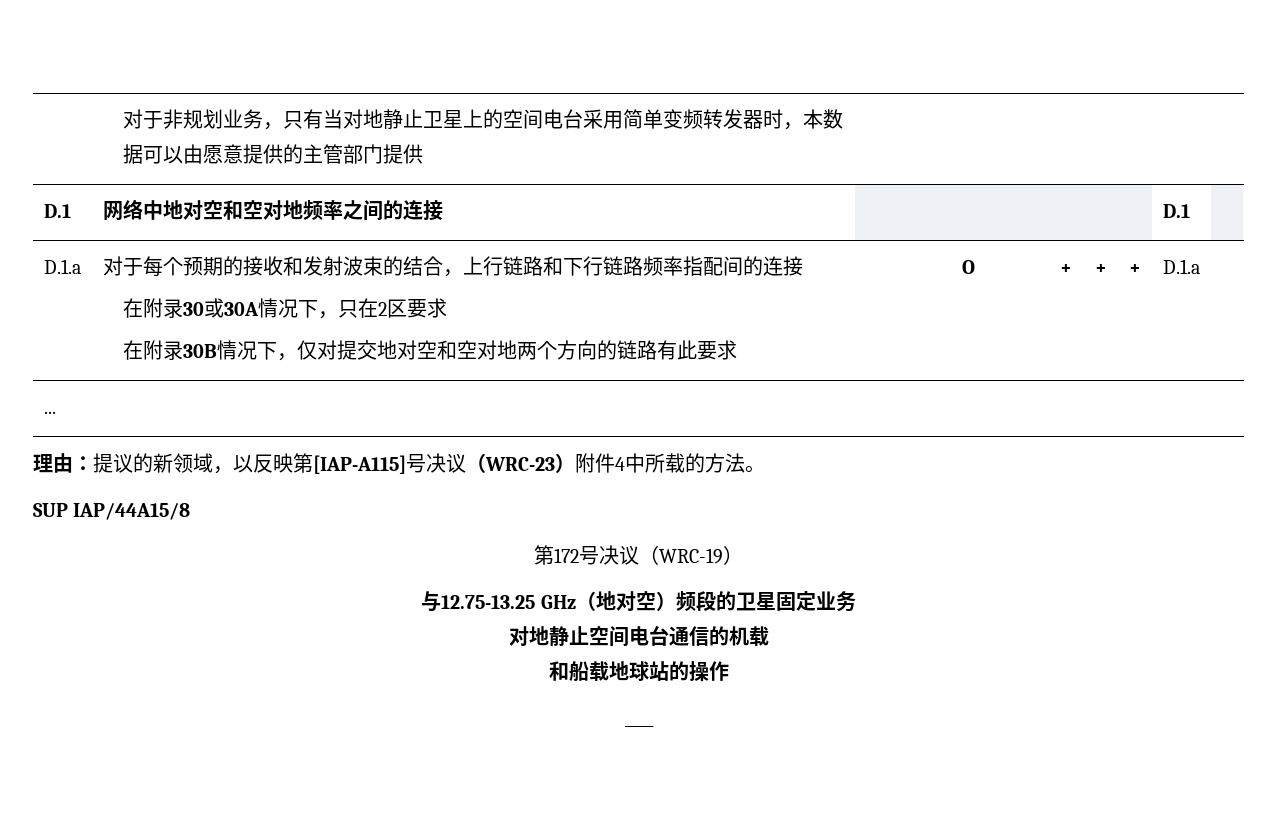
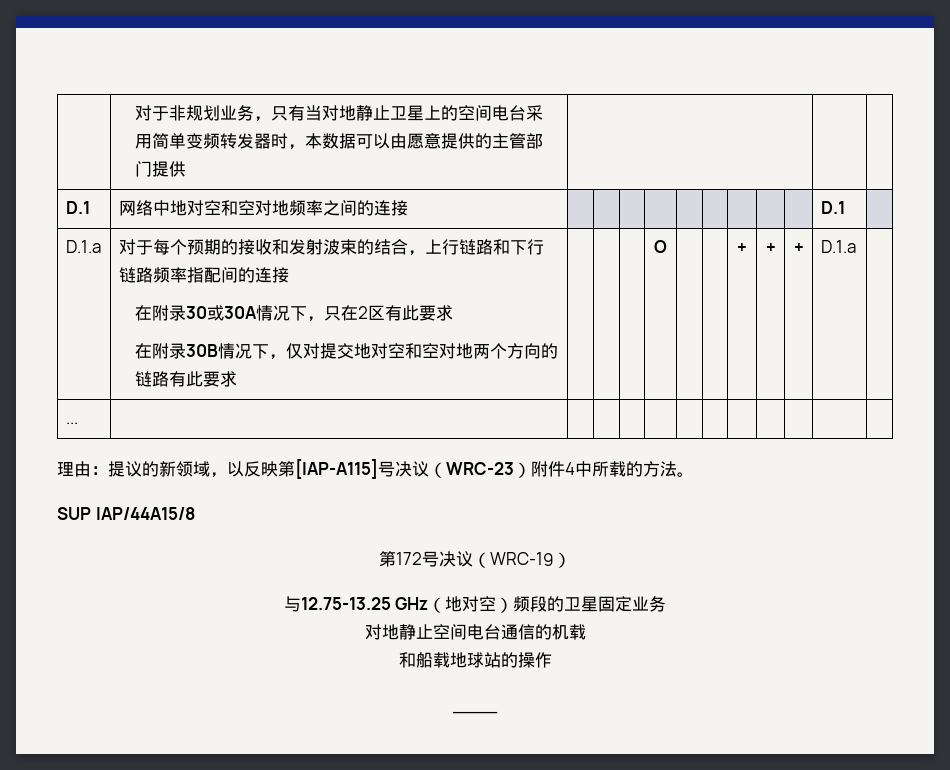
- 在附录30或30A情况下，只在2区要求
+ 在附录30或30A情况下，只在2区有此要求

